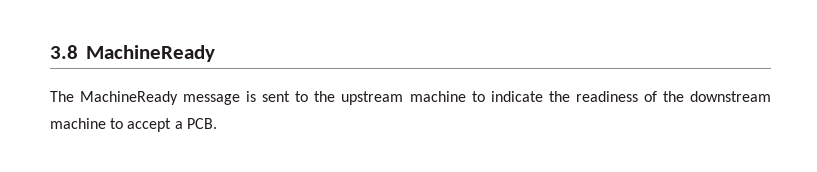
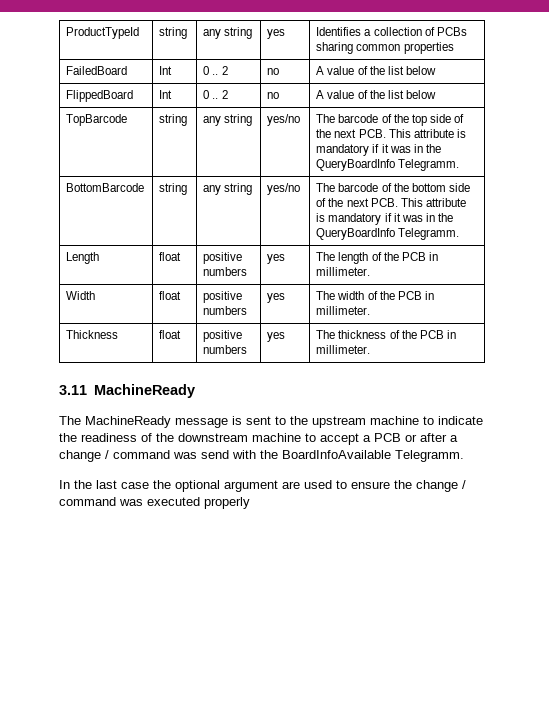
- 3.8 MachineReady
+ ProductTypeId | string | any string | yes | Identifies a collection of PCBs sharing common properties
+ FailedBoard | Int | 0 .. 2 | no | A value of the list below
+ FlippedBoard | Int | 0 .. 2 | no | A value of the list below
+ TopBarcode | string | any string | yes/no | The barcode of the top side of the next PCB. This attribute is mandatory if it was in the QueryBoardInfo Telegramm.
+ BottomBarcode | string | any string | yes/no | The barcode of the bottom side of the next PCB. This attribute is mandatory if it was in the QueryBoardInfo Telegramm.
+ Length | float | positive numbers | yes | The length of the PCB in millimeter.
+ Width | float | positive numbers | yes | The width of the PCB in millimeter.
+ Thickness | float | positive numbers | yes | The thickness of the PCB in millimeter.
+ 3.11 MachineReady
- The MachineReady message is sent to the upstream machine to indicate the readiness of the downstream machine to accept a PCB.
+ The MachineReady message is sent to the upstream machine to indicate the readiness of the downstream machine to accept a PCB or after a change / command was send with the BoardInfoAvailable Telegramm.
+ In the last case the optional argument are used to ensure the change / command was executed properly

